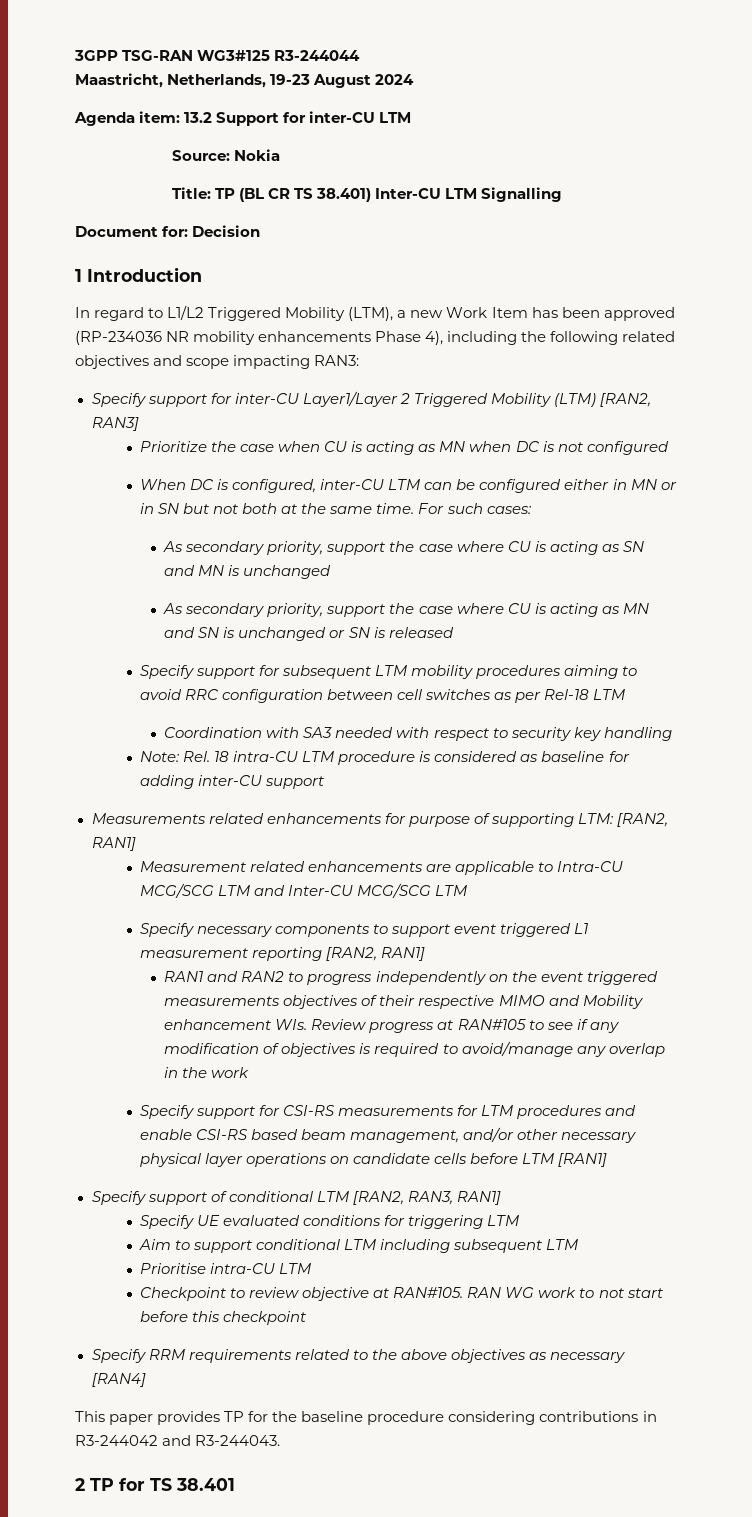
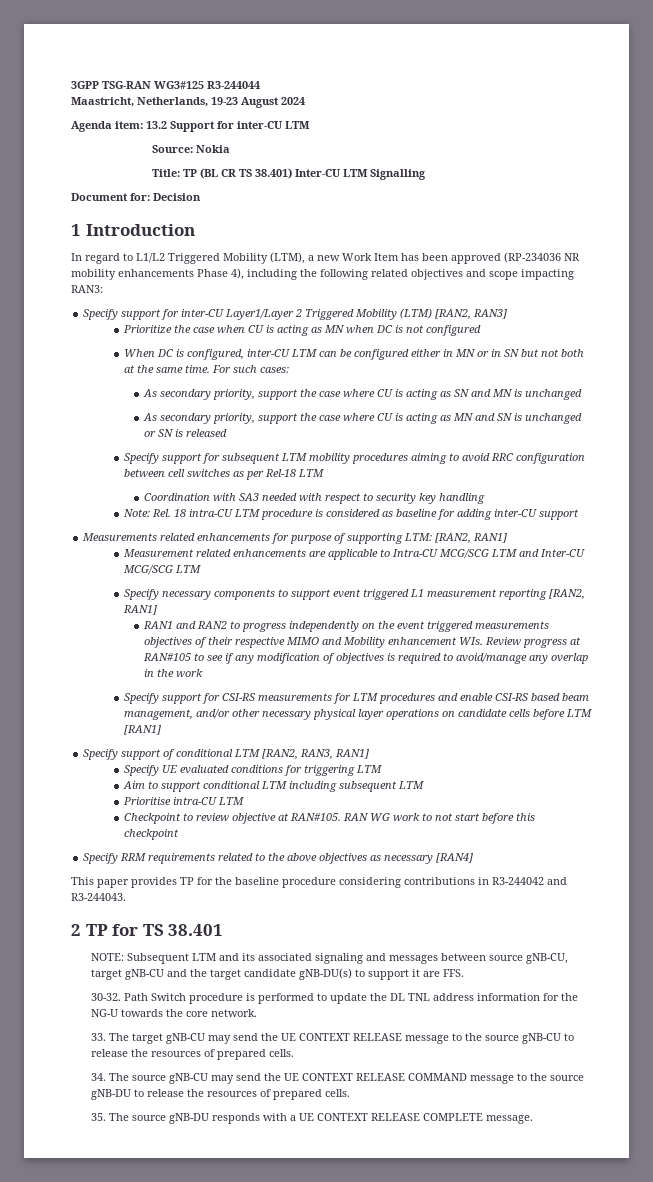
+ NOTE: Subsequent LTM and its associated signaling and messages between source gNB-CU, target gNB-CU and the target candidate gNB-DU(s) to support it are FFS.
+ 30-32. Path Switch procedure is performed to update the DL TNL address information for the NG-U towards the core network.
+ 33. The target gNB-CU may send the UE CONTEXT RELEASE message to the source gNB-CU to release the resources of prepared cells.
+ 34. The source gNB-CU may send the UE CONTEXT RELEASE COMMAND message to the source gNB-DU to release the resources of prepared cells.
+ 35. The source gNB-DU responds with a UE CONTEXT RELEASE COMPLETE message.

